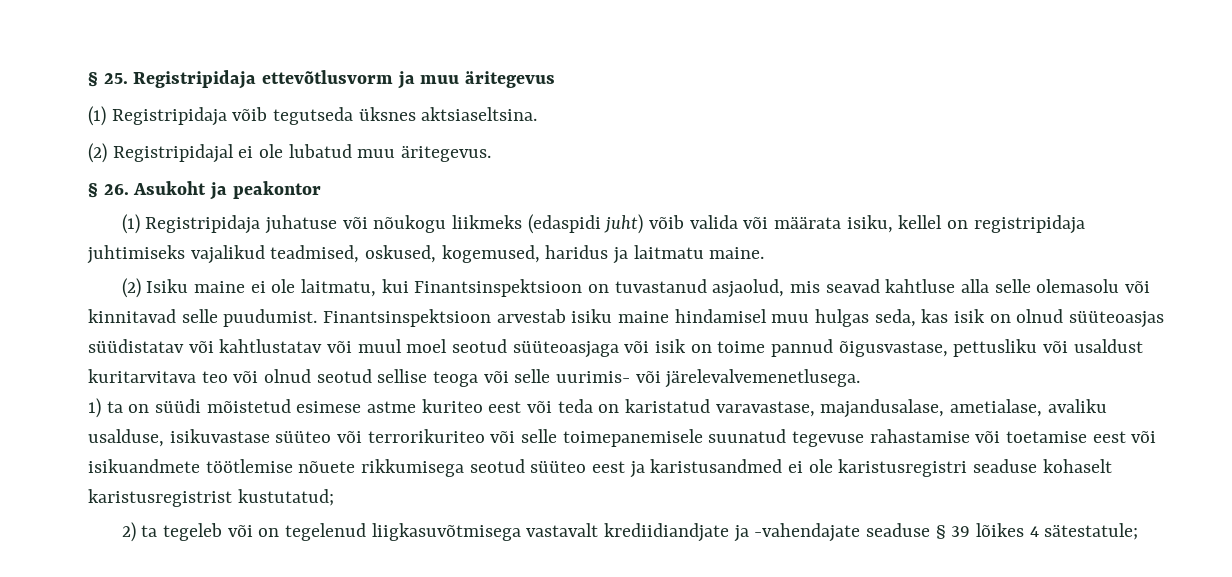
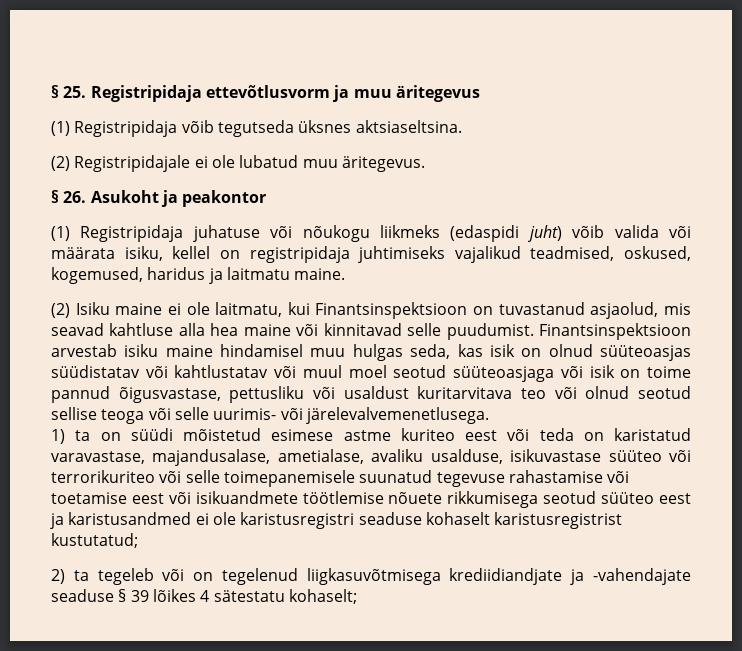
- (2) Registripidajal ei ole lubatud muu äritegevus.
+ (2) Registripidajale ei ole lubatud muu äritegevus.
- (2) Isiku maine ei ole laitmatu, kui Finantsinspektsioon on tuvastanud asjaolud, mis seavad kahtluse alla selle olemasolu või kinnitavad selle puudumist.
+ (2) Isiku maine ei ole laitmatu, kui Finantsinspektsioon on tuvastanud asjaolud, mis seavad kahtluse alla hea maine või kinnitavad selle puudumist.
- 2) ta tegeleb või on tegelenud liigkasuvõtmisega vastavalt krediidiandjate ja -vahendajate seaduse § 39 lõikes 4 sätestatule;
+ 2) ta tegeleb või on tegelenud liigkasuvõtmisega krediidiandjate ja -vahendajate seaduse § 39 lõikes 4 sätestatu kohaselt;

